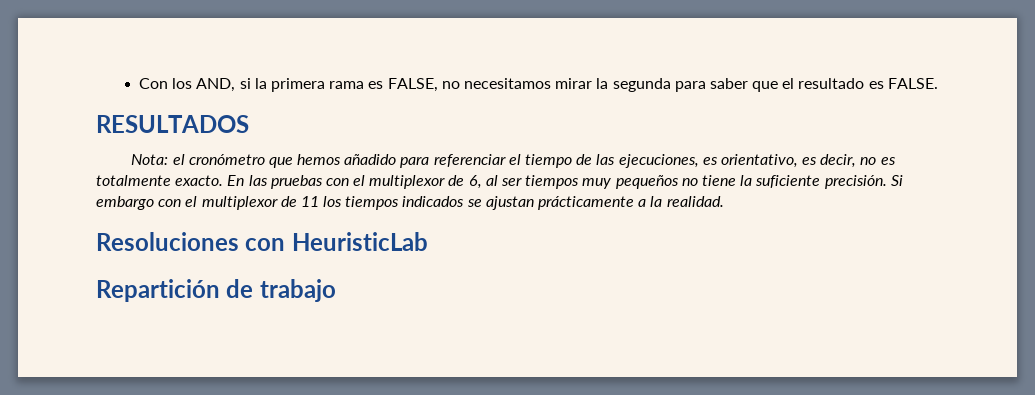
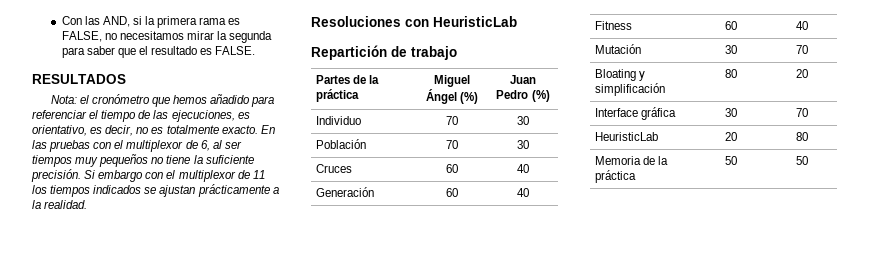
- Con los AND, si la primera rama es FALSE, no necesitamos mirar la segunda para saber que el resultado es FALSE.
+ Con las AND, si la primera rama es FALSE, no necesitamos mirar la segunda para saber que el resultado es FALSE.
+ Partes de la práctica | Miguel Ángel (%) | Juan Pedro (%)
+ Individuo | 70 | 30
+ Población | 70 | 30
+ Cruces | 60 | 40
+ Generación | 60 | 40
+ Fitness | 60 | 40
+ Mutación | 30 | 70
+ Bloating y simplificación | 80 | 20
+ Interface gráfica | 30 | 70
+ HeuristicLab | 20 | 80
+ Memoria de la práctica | 50 | 50

